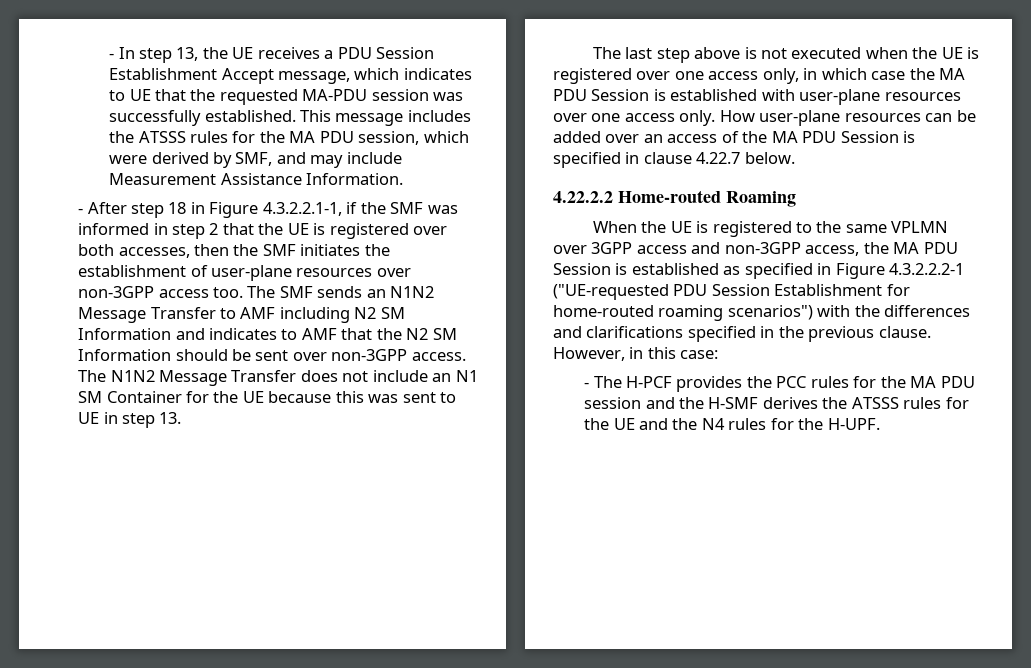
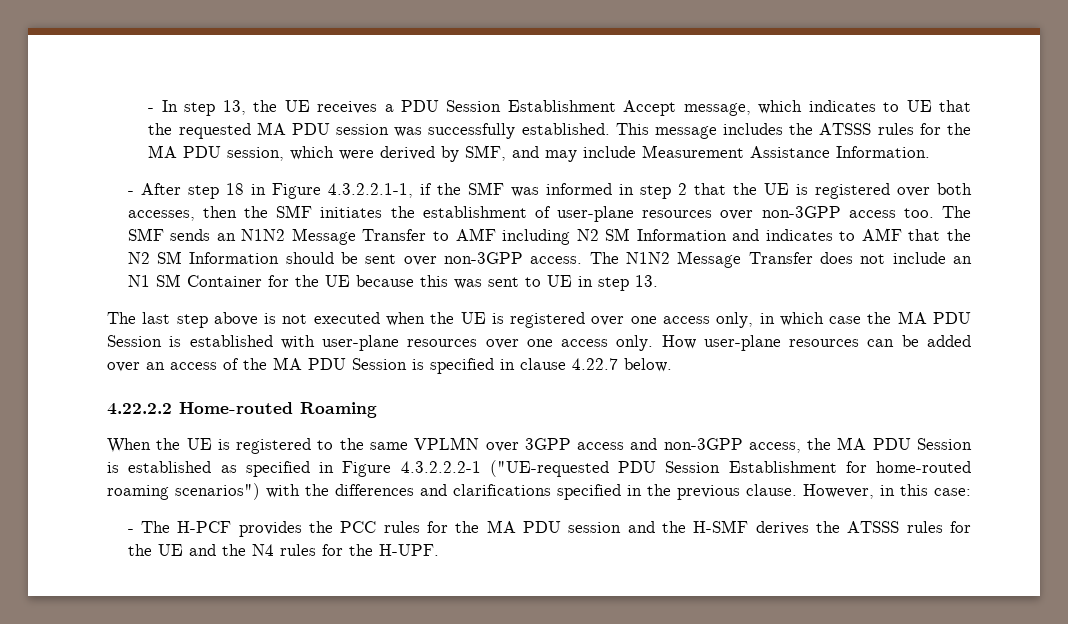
- - In step 13, the UE receives a PDU Session Establishment Accept message, which indicates to UE that the requested MA-PDU session was successfully established.
+ - In step 13, the UE receives a PDU Session Establishment Accept message, which indicates to UE that the requested MA PDU session was successfully established.

